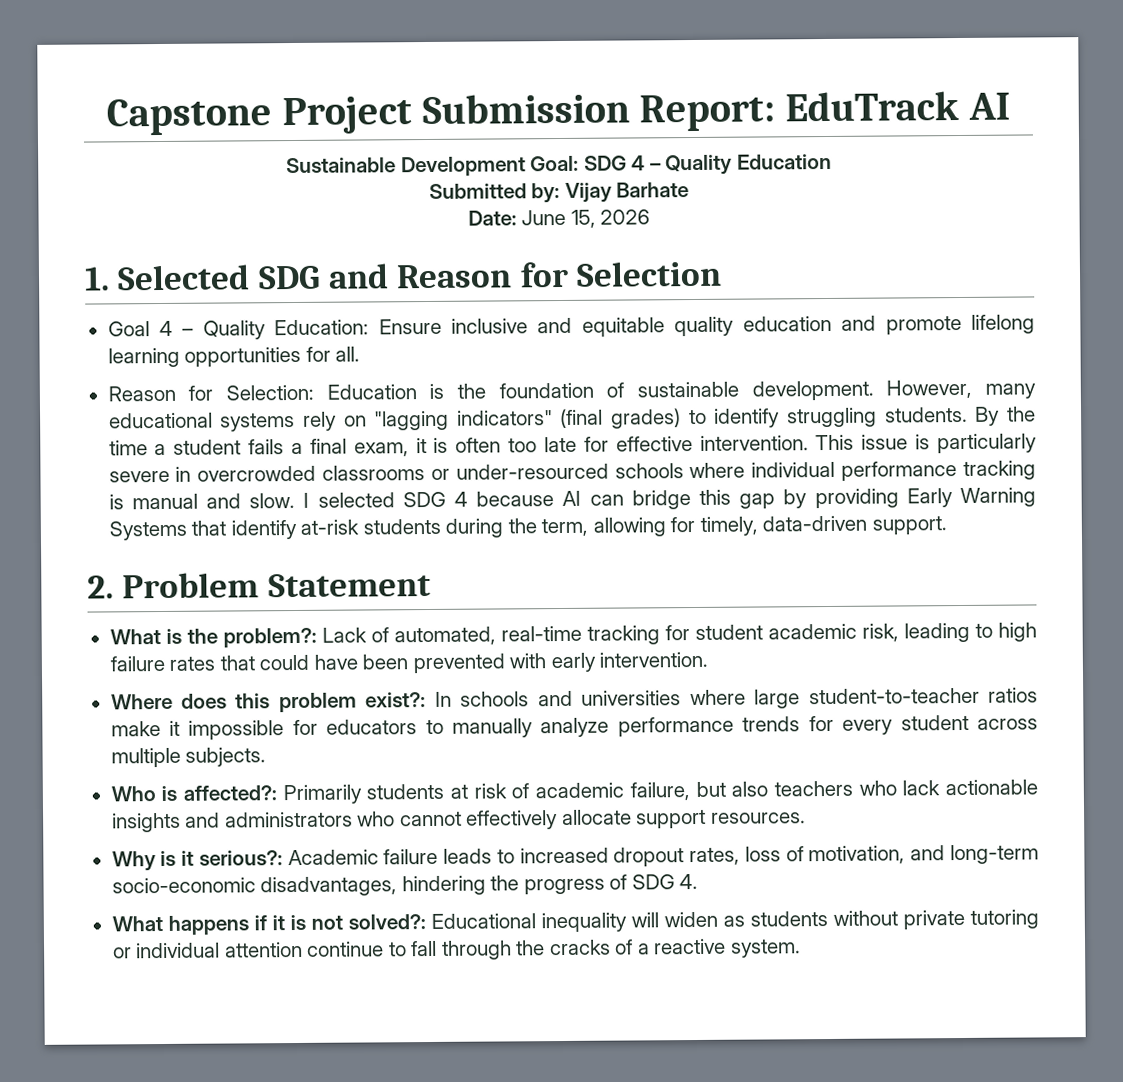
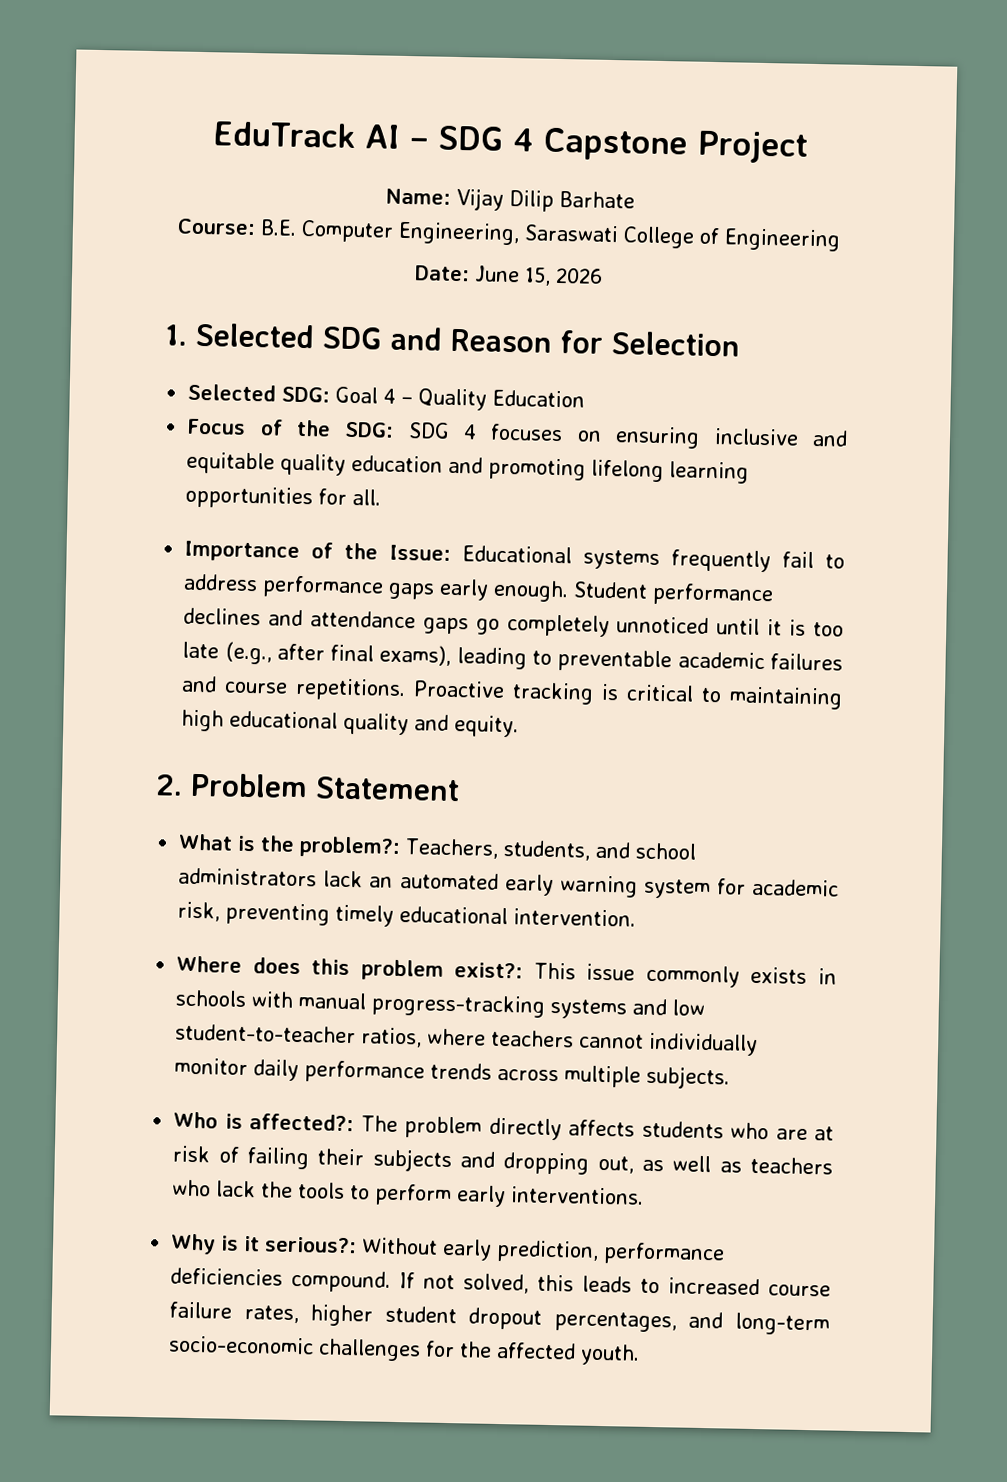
- Capstone Project Submission Report: EduTrack AI
- Sustainable Development Goal: SDG 4 – Quality Education
- Submitted by: Vijay Barhate
+ EduTrack AI – SDG 4 Capstone Project
+ Name: Vijay Dilip Barhate
+ Course: B.E. Computer Engineering, Saraswati College of Engineering
- Goal 4 – Quality Education: Ensure inclusive and equitable quality education and promote lifelong learning opportunities for all.
+ Selected SDG: Goal 4 – Quality Education
+ Focus of the SDG: SDG 4 focuses on ensuring inclusive and equitable quality education and promoting lifelong learning opportunities for all.
- Reason for Selection: Education is the foundation of sustainable development. However, many educational systems rely on "lagging indicators" (final grades) to identify struggling students. By the time a student fails a final exam, it is often too late for effective intervention. This issue is particularly severe in overcrowded classrooms or under-resourced schools where individual performance tracking is manual and slow. I selected SDG 4 because AI can bridge this gap by providing Early Warning Systems that identify at-risk students during the term, allowing for timely, data-driven support.
+ Importance of the Issue: Educational systems frequently fail to address performance gaps early enough. Student performance declines and attendance gaps go completely unnoticed until it is too late (e.g., after final exams), leading to preventable academic failures and course repetitions. Proactive tracking is critical to maintaining high educational quality and equity.
- What is the problem?: Lack of automated, real-time tracking for student academic risk, leading to high failure rates that could have been prevented with early intervention.
+ What is the problem?: Teachers, students, and school administrators lack an automated early warning system for academic risk, preventing timely educational intervention.
- Where does this problem exist?: In schools and universities where large student-to-teacher ratios make it impossible for educators to manually analyze performance trends for every student across multiple subjects.
+ Where does this problem exist?: This issue commonly exists in schools with manual progress-tracking systems and low student-to-teacher ratios, where teachers cannot individually monitor daily performance trends across multiple subjects.
- Who is affected?: Primarily students at risk of academic failure, but also teachers who lack actionable insights and administrators who cannot effectively allocate support resources.
- Why is it serious?: Academic failure leads to increased dropout rates, loss of motivation, and long-term socio-economic disadvantages, hindering the progress of SDG 4.
- What happens if it is not solved?: Educational inequality will widen as students without private tutoring or individual attention continue to fall through the cracks of a reactive system.
+ Who is affected?: The problem directly affects students who are at risk of failing their subjects and dropping out, as well as teachers who lack the tools to perform early interventions.
+ Why is it serious?: Without early prediction, performance deficiencies compound. If not solved, this leads to increased course failure rates, higher student dropout percentages, and long-term socio-economic challenges for the affected youth.

